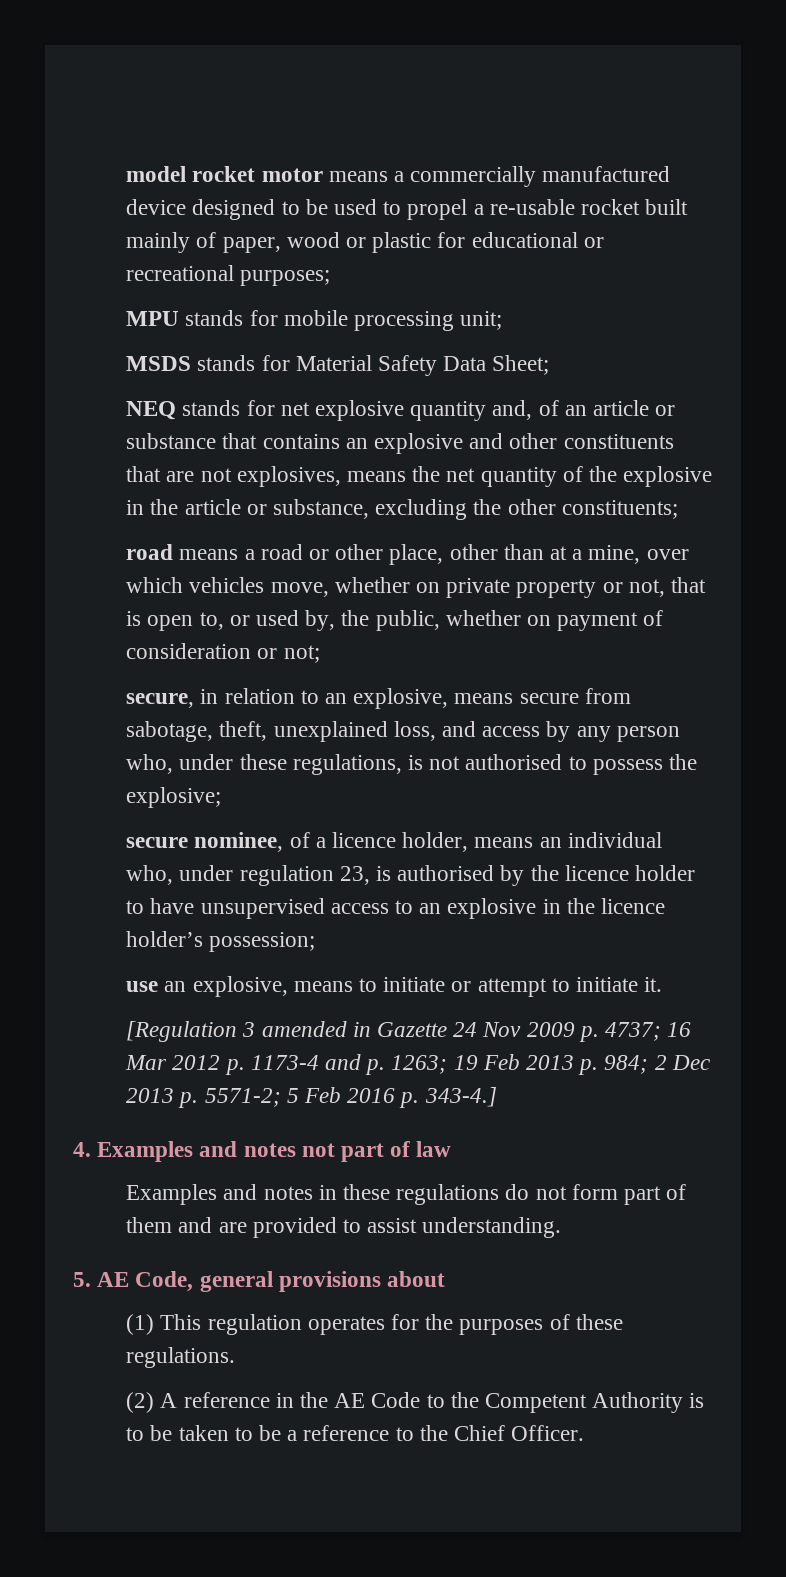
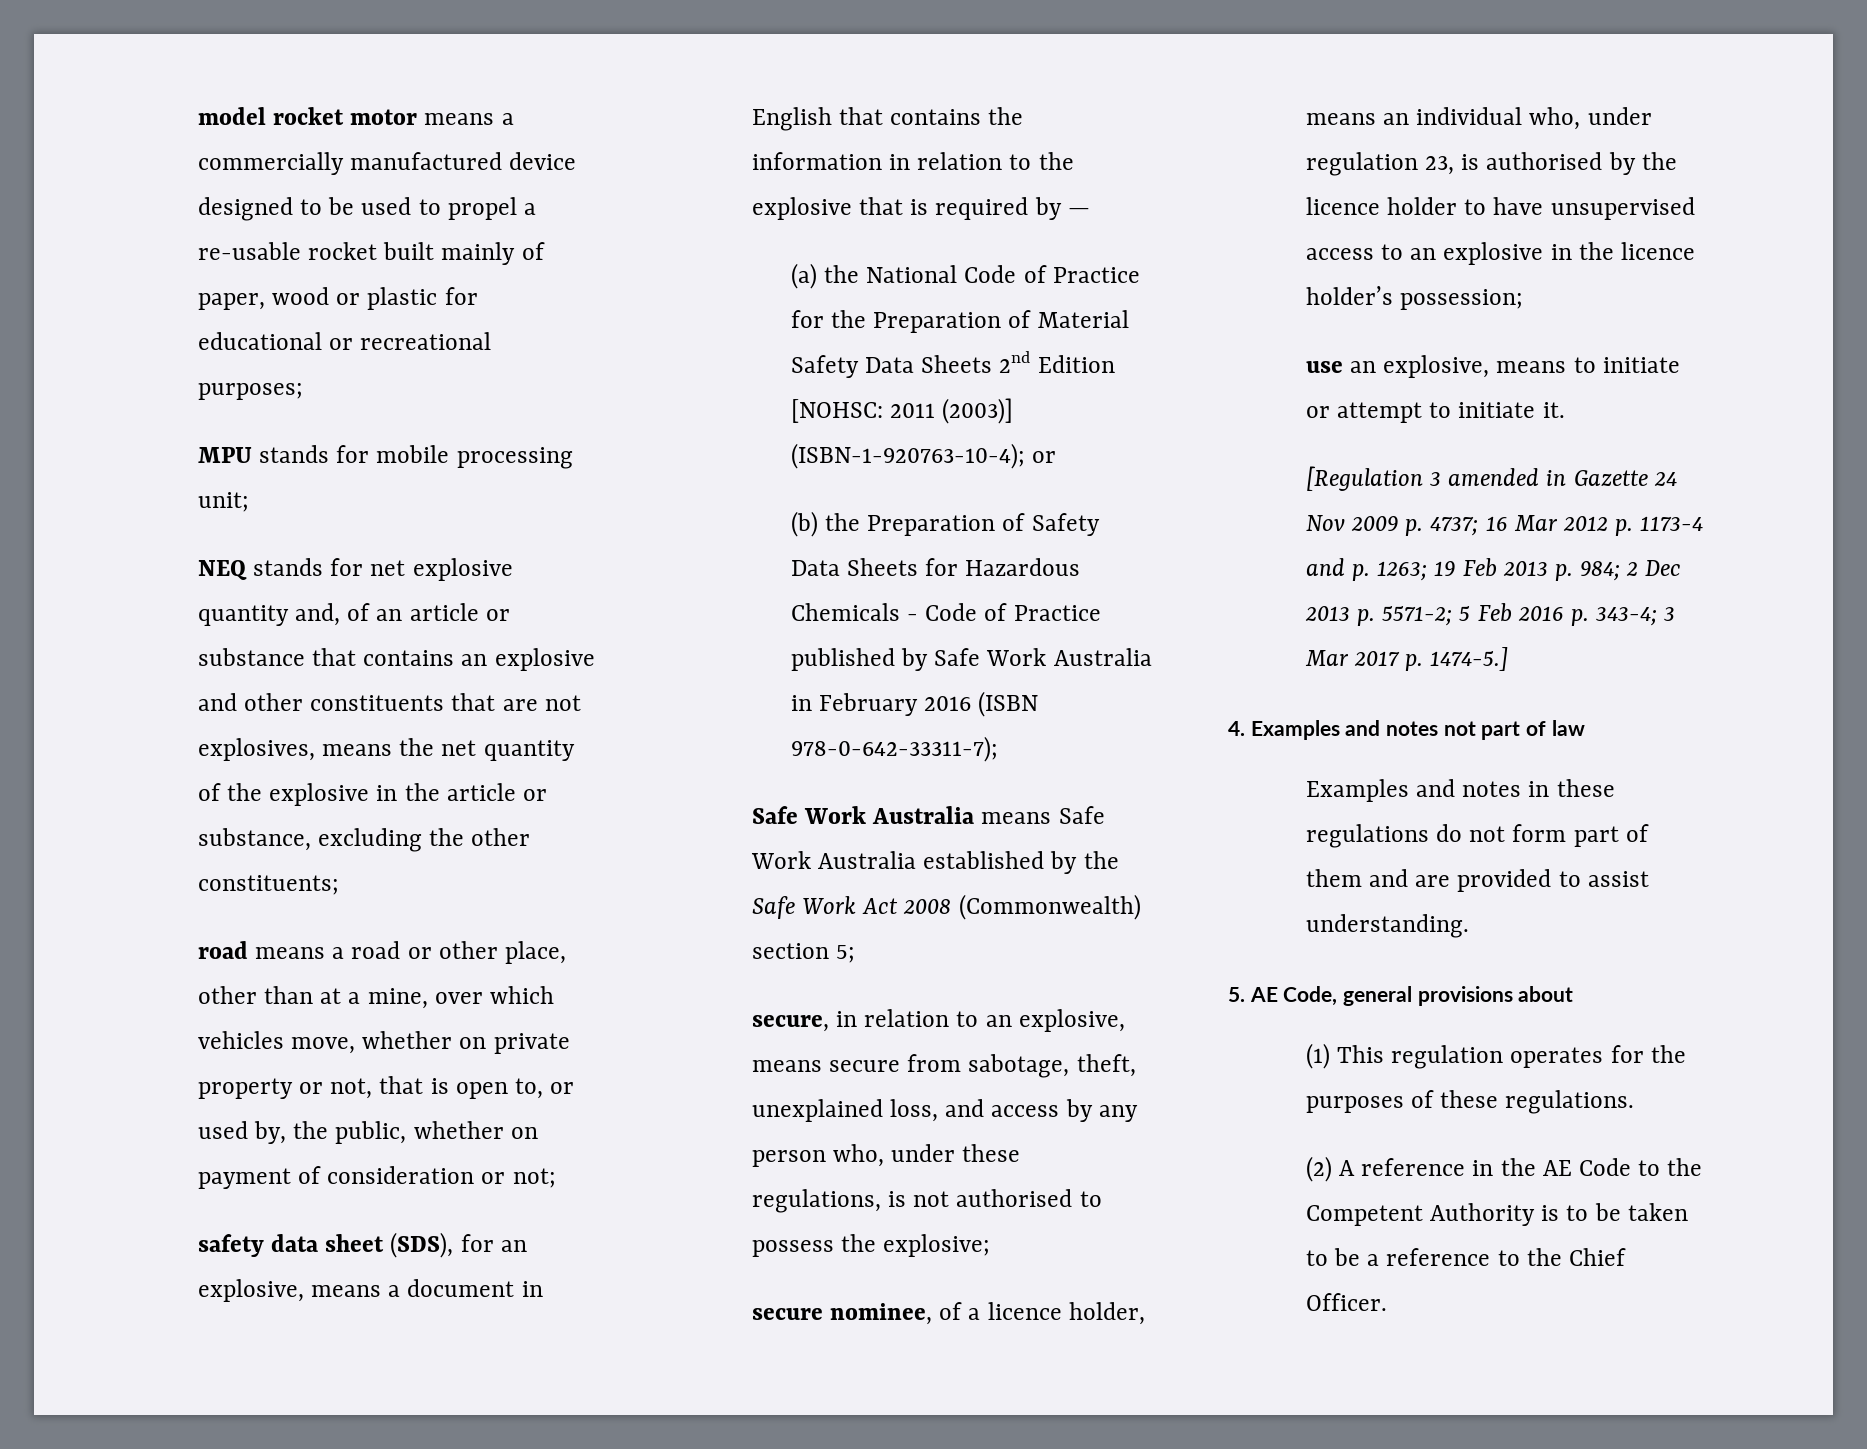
- MSDS stands for Material Safety Data Sheet;
+ safety data sheet (SDS), for an explosive, means a document in English that contains the information in relation to the explosive that is required by —
+ (a) the National Code of Practice for the Preparation of Material Safety Data Sheets 2nd Edition [NOHSC: 2011 (2003)] (ISBN-1-920763-10-4); or
+ (b) the Preparation of Safety Data Sheets for Hazardous Chemicals - Code of Practice published by Safe Work Australia in February 2016 (ISBN 978-0-642-33311-7);
+ Safe Work Australia means Safe Work Australia established by the Safe Work Act 2008 (Commonwealth) section 5;
- [Regulation 3 amended in Gazette 24 Nov 2009 p. 4737; 16 Mar 2012 p. 1173-4 and p. 1263; 19 Feb 2013 p. 984; 2 Dec 2013 p. 5571-2; 5 Feb 2016 p. 343-4.]
+ [Regulation 3 amended in Gazette 24 Nov 2009 p. 4737; 16 Mar 2012 p. 1173-4 and p. 1263; 19 Feb 2013 p. 984; 2 Dec 2013 p. 5571-2; 5 Feb 2016 p. 343-4; 3 Mar 2017 p. 1474-5.]

